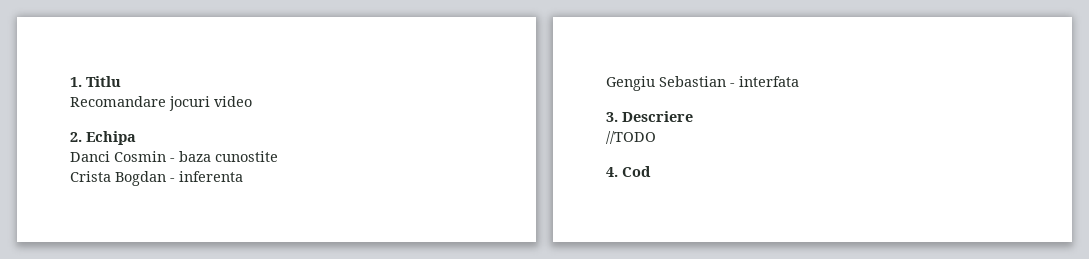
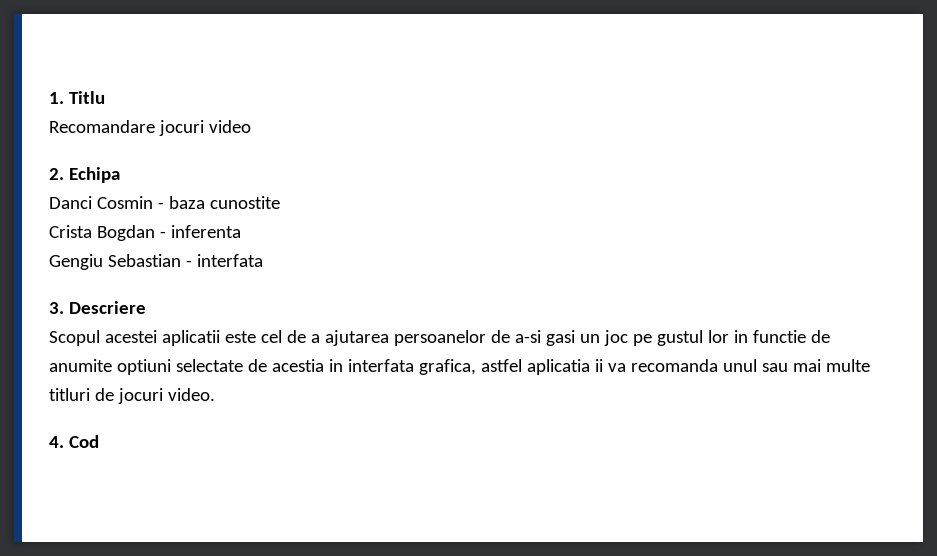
- //TODO
+ Scopul acestei aplicatii este cel de a ajutarea persoanelor de a-si gasi un joc pe gustul lor in functie de anumite optiuni selectate de acestia in interfata grafica, astfel aplicatia ii va recomanda unul sau mai multe titluri de jocuri video.

